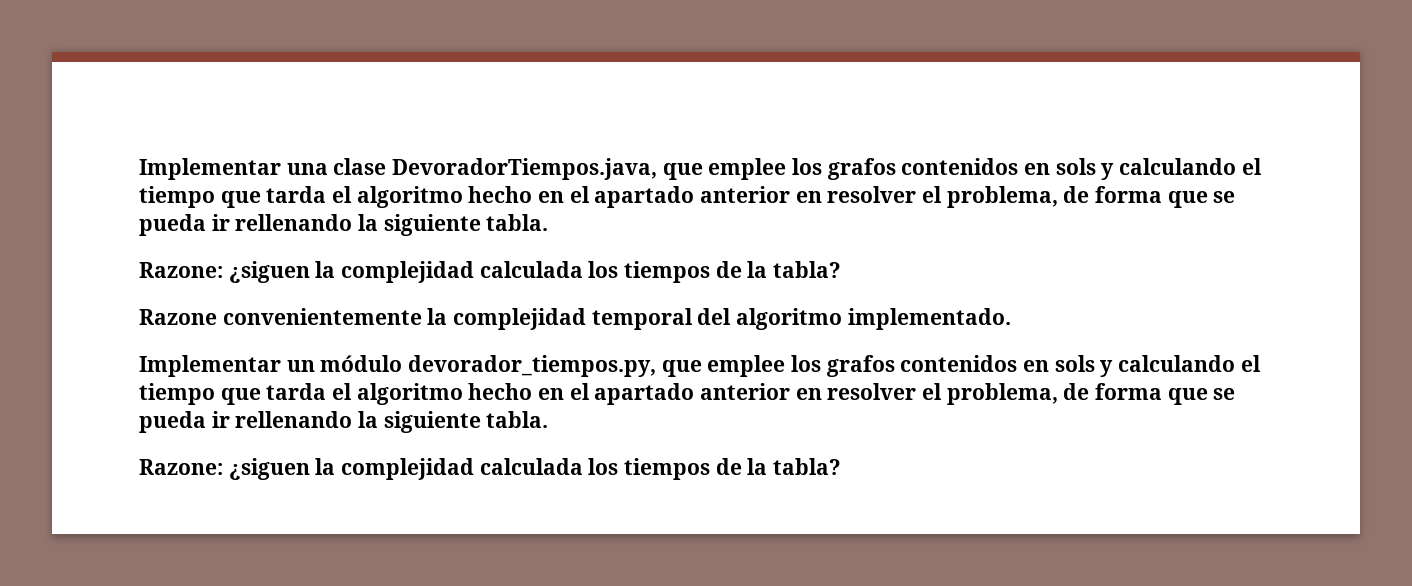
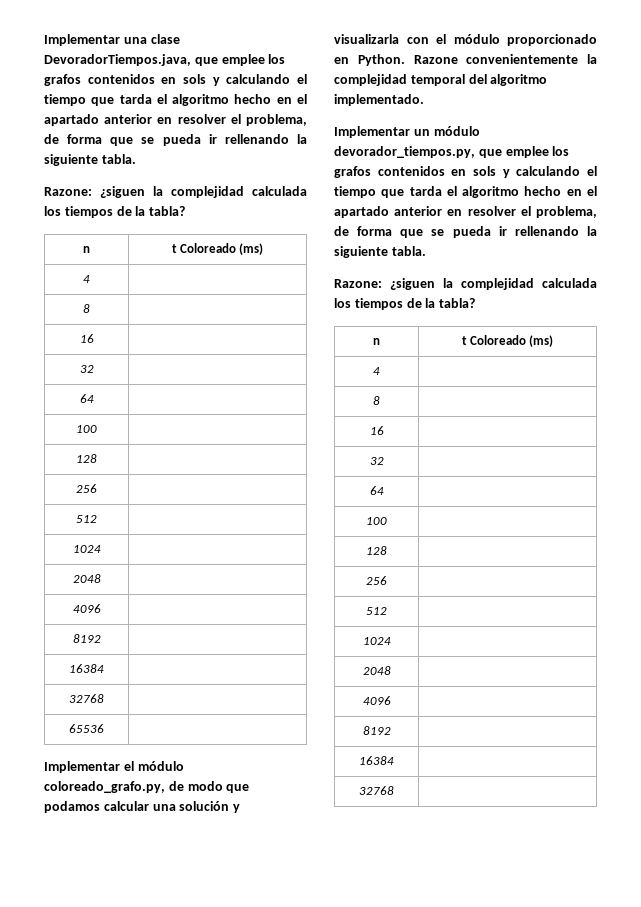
  Implementar una clase DevoradorTiempos.java, que emplee los grafos contenidos en sols y calculando el tiempo que tarda el algoritmo hecho en el apartado anterior en resolver el problema, de forma que se pueda ir rellenando la siguiente tabla.
  Razone: ¿siguen la complejidad calculada los tiempos de la tabla?
- Razone convenientemente la complejidad temporal del algoritmo implementado.
+ n | t Coloreado (ms)
+ 4 |
+ 8 |
+ 16 |
+ 32 |
+ 64 |
+ 100 |
+ 128 |
+ 256 |
+ 512 |
+ 1024 |
+ 2048 |
+ 4096 |
+ 8192 |
+ 16384 |
+ 32768 |
+ 65536 |
+ Implementar el módulo coloreado_grafo.py, de modo que podamos calcular una solución y visualizarla con el módulo proporcionado en Python. Razone convenientemente la complejidad temporal del algoritmo implementado.
  Implementar un módulo devorador_tiempos.py, que emplee los grafos contenidos en sols y calculando el tiempo que tarda el algoritmo hecho en el apartado anterior en resolver el problema, de forma que se pueda ir rellenando la siguiente tabla.
  Razone: ¿siguen la complejidad calculada los tiempos de la tabla?
+ n | t Coloreado (ms)
+ 4 |
+ 8 |
+ 16 |
+ 32 |
+ 64 |
+ 100 |
+ 128 |
+ 256 |
+ 512 |
+ 1024 |
+ 2048 |
+ 4096 |
+ 8192 |
+ 16384 |
+ 32768 |

